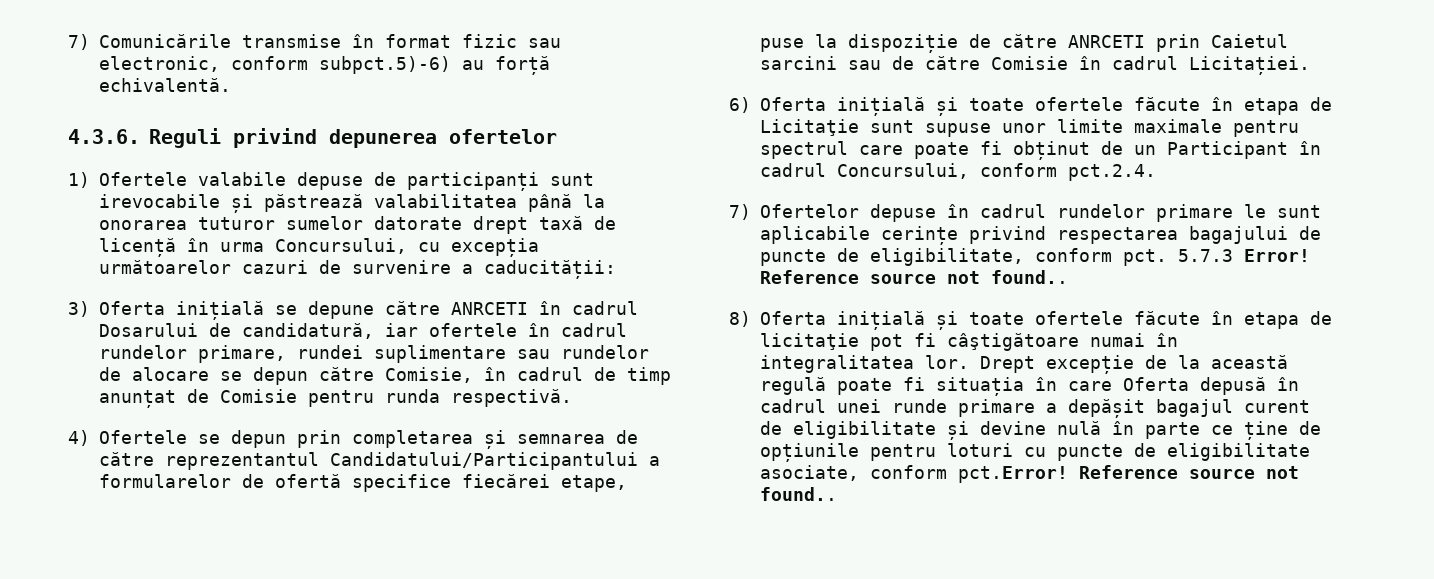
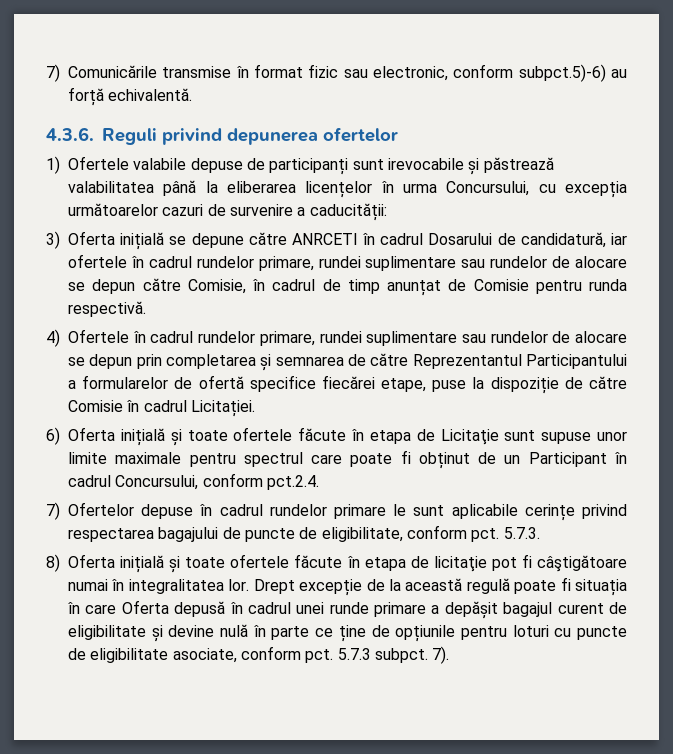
- 1) Ofertele valabile depuse de participanți sunt irevocabile și păstrează valabilitatea până la onorarea tuturor sumelor datorate drept taxă de licență în urma Concursului, cu excepția următoarelor cazuri de survenire a caducității:
+ 1) Ofertele valabile depuse de participanți sunt irevocabile și păstrează valabilitatea până la eliberarea licențelor în urma Concursului, cu excepția următoarelor cazuri de survenire a caducității:
- 4) Ofertele se depun prin completarea și semnarea de către reprezentantul Candidatului/Participantului a formularelor de ofertă specifice fiecărei etape, puse la dispoziție de către ANRCETI prin Caietul sarcini sau de către Comisie în cadrul Licitației.
+ 4) Ofertele în cadrul rundelor primare, rundei suplimentare sau rundelor de alocare se depun prin completarea și semnarea de către Reprezentantul Participantului a formularelor de ofertă specifice fiecărei etape, puse la dispoziție de către Comisie în cadrul Licitației.
- 5.7.3 Error! Reference source not found..
+ 5.7.3.
- Drept excepție de la această regulă poate fi situația în care Oferta depusă în cadrul unei runde primare a depășit bagajul curent de eligibilitate și devine nulă în parte ce ține de opțiunile pentru loturi cu puncte de eligibilitate asociate, conform pct.Error! Reference source not found..
+ Drept excepție de la această regulă poate fi situația în care Oferta depusă în cadrul unei runde primare a depășit bagajul curent de eligibilitate și devine nulă în parte ce ține de opțiunile pentru loturi cu puncte de eligibilitate asociate, conform pct. 5.7.3 subpct. 7).

